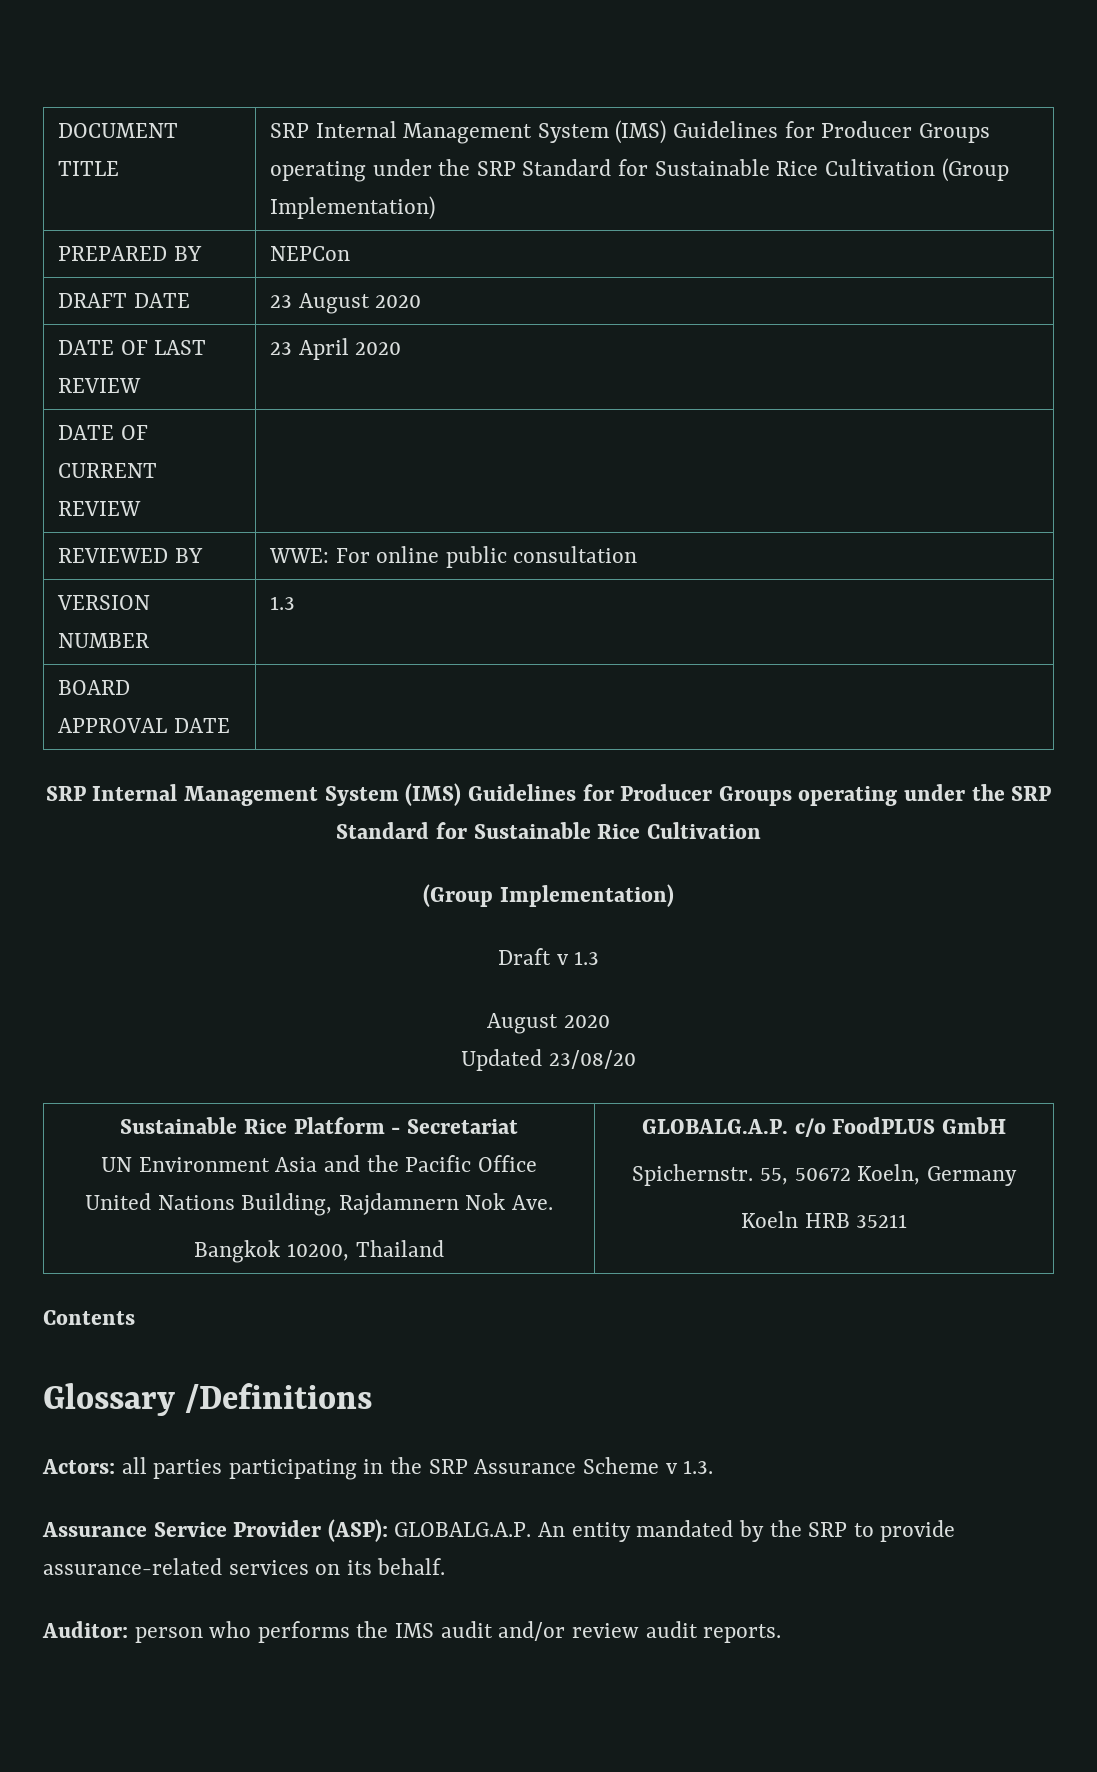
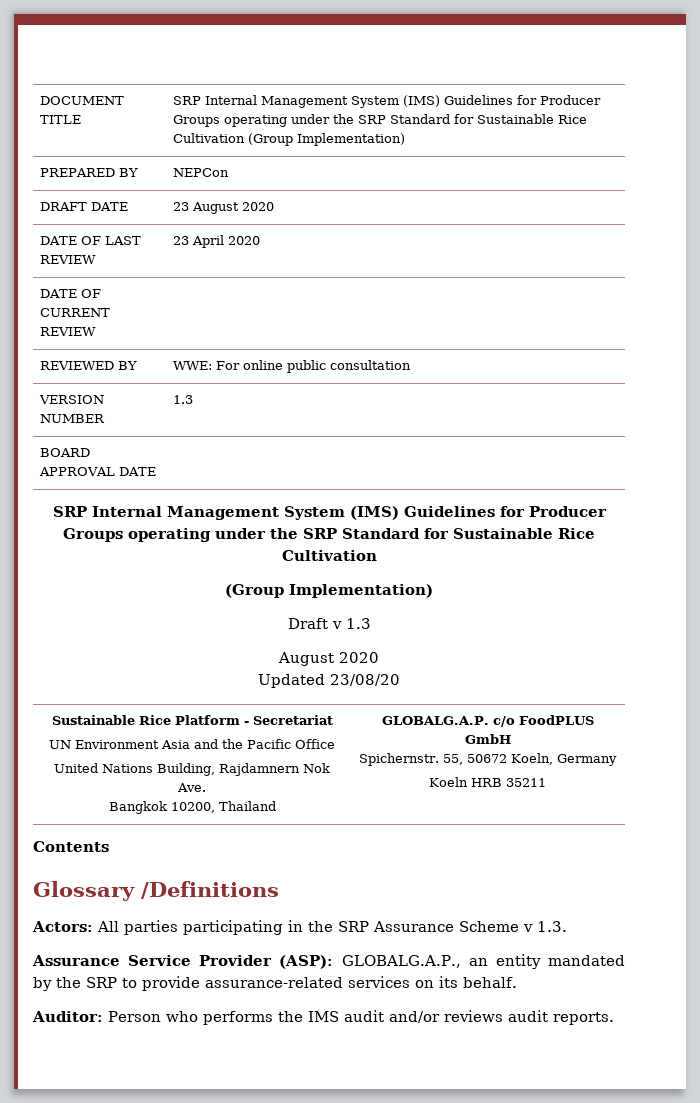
- Actors: all parties participating in the SRP Assurance Scheme v 1.3.
+ Actors: All parties participating in the SRP Assurance Scheme v 1.3.
- Assurance Service Provider (ASP): GLOBALG.A.P. An entity mandated by the SRP to provide assurance-related services on its behalf.
+ Assurance Service Provider (ASP): GLOBALG.A.P., an entity mandated by the SRP to provide assurance-related services on its behalf.
- Auditor: person who performs the IMS audit and/or review audit reports.
+ Auditor: Person who performs the IMS audit and/or reviews audit reports.

